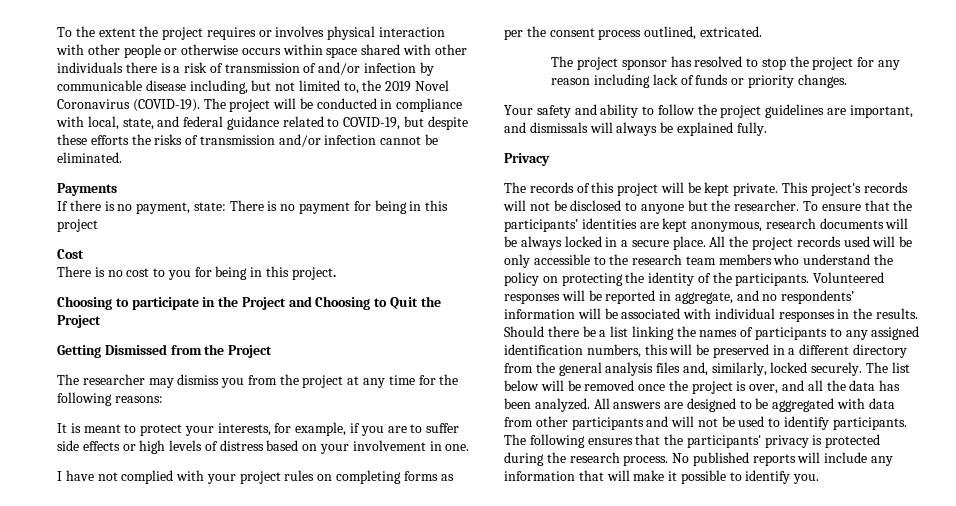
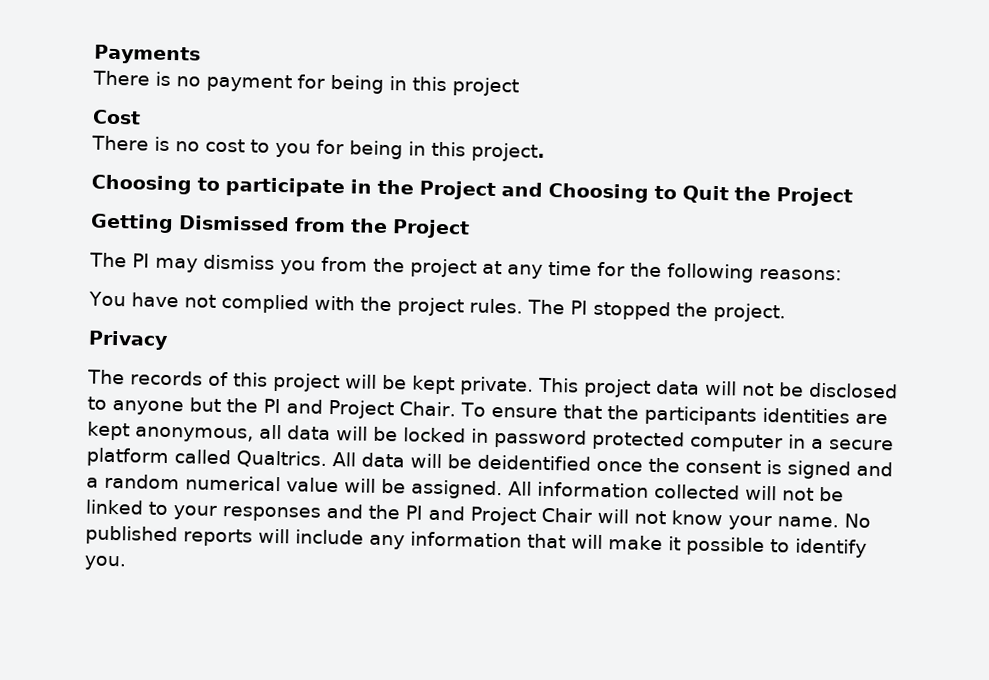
- To the extent the project requires or involves physical interaction with other people or otherwise occurs within space shared with other individuals there is a risk of transmission of and/or infection by communicable disease including, but not limited to, the 2019 Novel Coronavirus (COVID-19). The project will be conducted in compliance with local, state, and federal guidance related to COVID-19, but despite these efforts the risks of transmission and/or infection cannot be eliminated.
  Payments
- If there is no payment, state: There is no payment for being in this project
+ There is no payment for being in this project
- The researcher may dismiss you from the project at any time for the following reasons:
+ The PI may dismiss you from the project at any time for the following reasons:
- It is meant to protect your interests, for example, if you are to suffer side effects or high levels of distress based on your involvement in one.
- I have not complied with your project rules on completing forms as per the consent process outlined, extricated.
- The project sponsor has resolved to stop the project for any reason including lack of funds or priority changes.
- Your safety and ability to follow the project guidelines are important, and dismissals will always be explained fully.
+ You have not complied with the project rules. The PI stopped the project.
- This project's records will not be disclosed to anyone but the researcher.
+ This project data will not be disclosed to anyone but the PI and Project Chair.
- To ensure that the participants’ identities are kept anonymous, research documents will be always locked in a secure place. All the project records used will be only accessible to the research team members who understand the policy on protecting the identity of the participants. Volunteered responses will be reported in aggregate, and no respondents’ information will be associated with individual responses in the results. Should there be a list linking the names of participants to any assigned identification numbers, this will be preserved in a different directory from the general analysis files and, similarly, locked securely. The list below will be removed once the project is over, and all the data has been analyzed. All answers are designed to be aggregated with data from other participants and will not be used to identify participants. The following ensures that the participants' privacy is protected during the research process.
+ To ensure that the participants identities are kept anonymous, all data will be locked in password protected computer in a secure platform called Qualtrics. All data will be deidentified once the consent is signed and a random numerical value will be assigned. All information collected will not be linked to your responses and the PI and Project Chair will not know your name.

